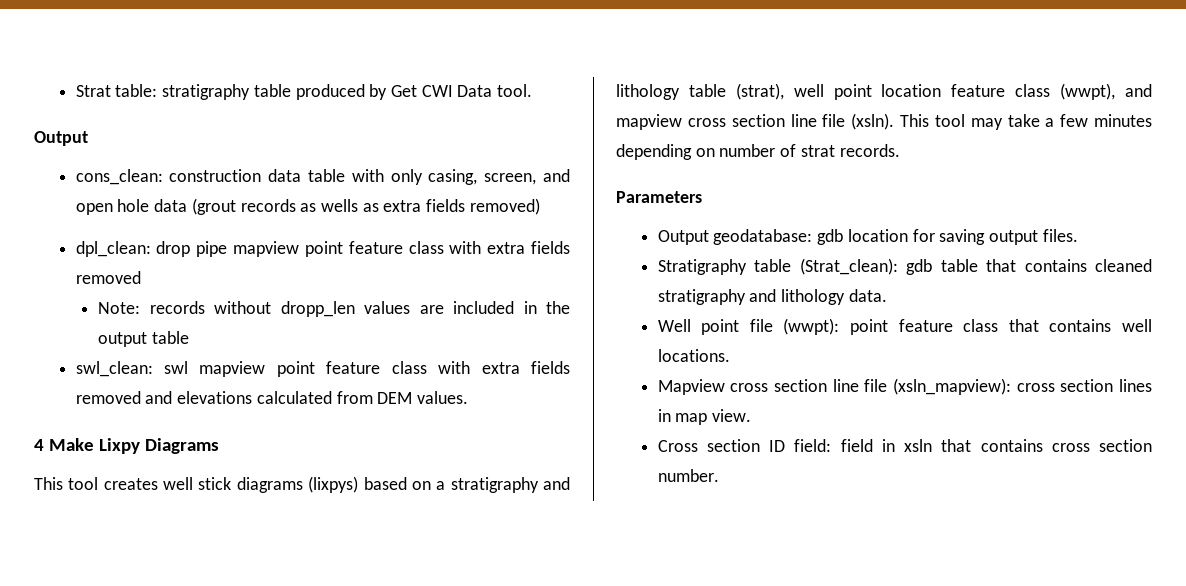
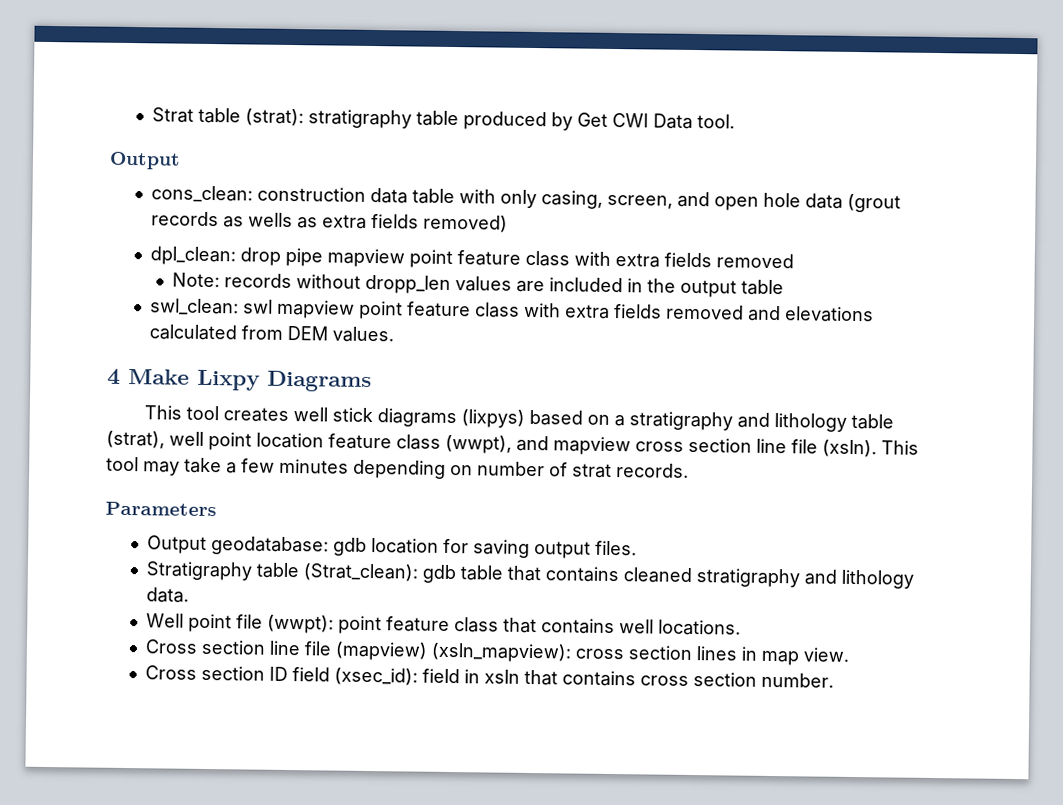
- Strat table: stratigraphy table produced by Get CWI Data tool.
+ Strat table (strat): stratigraphy table produced by Get CWI Data tool.
- Mapview cross section line file (xsln_mapview): cross section lines in map view.
+ Cross section line file (mapview) (xsln_mapview): cross section lines in map view.
- Cross section ID field: field in xsln that contains cross section number.
+ Cross section ID field (xsec_id): field in xsln that contains cross section number.

